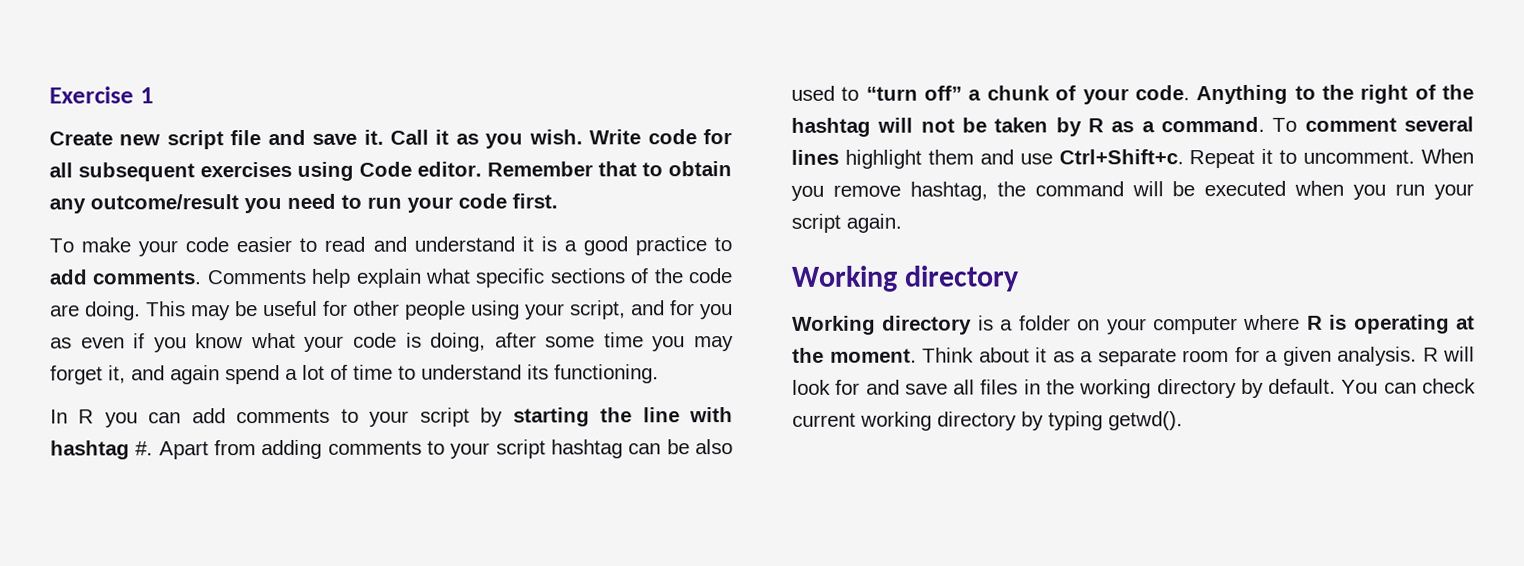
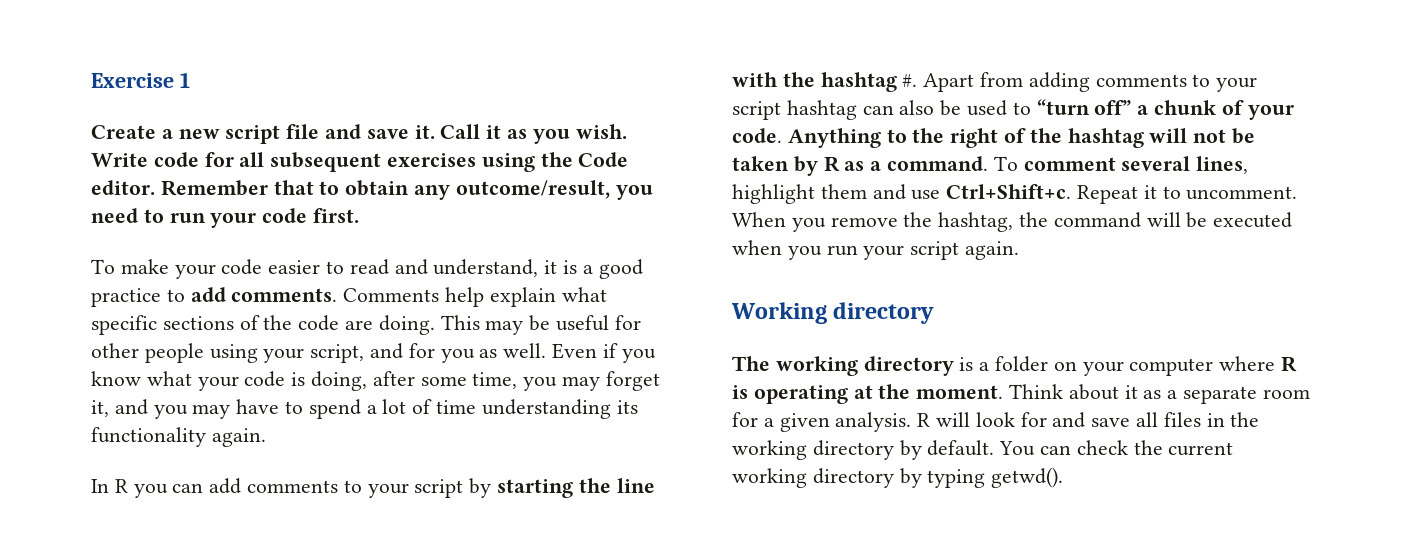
- Create new script file and save it.
+ Create a new script file and save it.
- Write code for all subsequent exercises using Code editor.
+ Write code for all subsequent exercises using the Code editor.
- Remember that to obtain any outcome/result you need to run your code first.
+ Remember that to obtain any outcome/result, you need to run your code first.
- To make your code easier to read and understand it is a good practice to add comments.
+ To make your code easier to read and understand, it is a good practice to add comments.
- This may be useful for other people using your script, and for you as even if you know what your code is doing, after some time you may forget it, and again spend a lot of time to understand its functioning.
+ This may be useful for other people using your script, and for you as well. Even if you know what your code is doing, after some time, you may forget it, and you may have to spend a lot of time understanding its functionality again.
- In R you can add comments to your script by starting the line with hashtag #.
+ In R you can add comments to your script by starting the line with the hashtag #.
- Apart from adding comments to your script hashtag can be also used to “turn off” a chunk of your code.
+ Apart from adding comments to your script hashtag can also be used to “turn off” a chunk of your code.
- To comment several lines highlight them and use Ctrl+Shift+c.
+ To comment several lines, highlight them and use Ctrl+Shift+c.
- When you remove hashtag, the command will be executed when you run your script again.
+ When you remove the hashtag, the command will be executed when you run your script again.
- Working directory is a folder on your computer where R is operating at the moment.
+ The working directory is a folder on your computer where R is operating at the moment.
- You can check current working directory by typing getwd().
+ You can check the current working directory by typing getwd().

